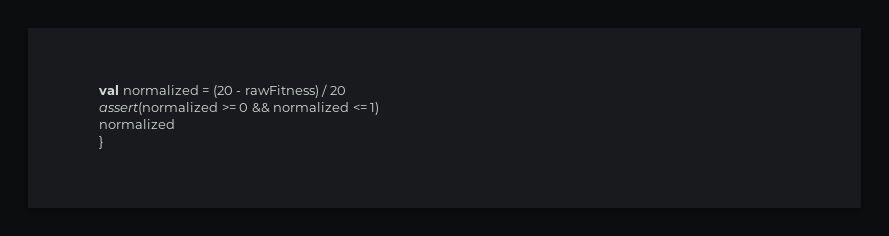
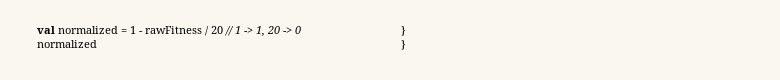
- val normalized = (20 - rawFitness) / 20
- assert(normalized >= 0 && normalized <= 1)
+ val normalized = 1 - rawFitness / 20 // 1 -> 1, 20 -> 0
  normalized
+ }

